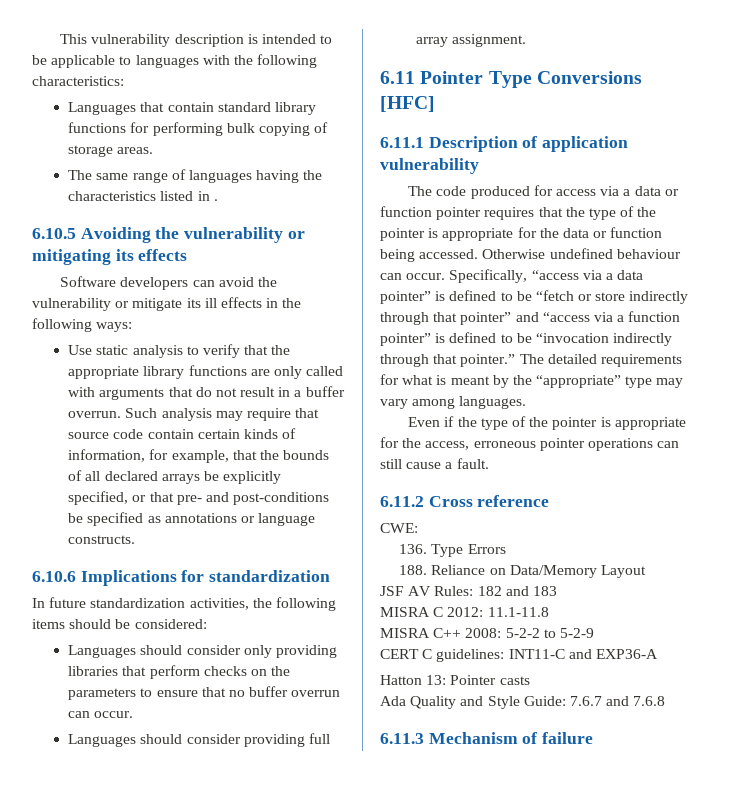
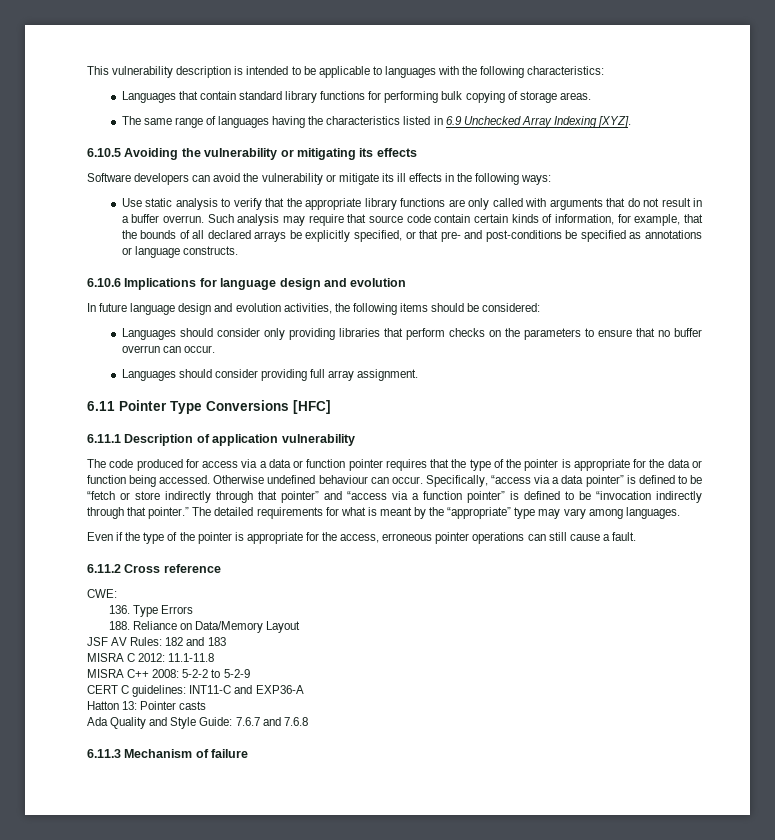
- The same range of languages having the characteristics listed in .
+ The same range of languages having the characteristics listed in 6.9 Unchecked Array Indexing [XYZ].
- 6.10.6 Implications for standardization
- In future standardization activities, the following items should be considered:
+ 6.10.6 Implications for language design and evolution
+ In future language design and evolution activities, the following items should be considered:

